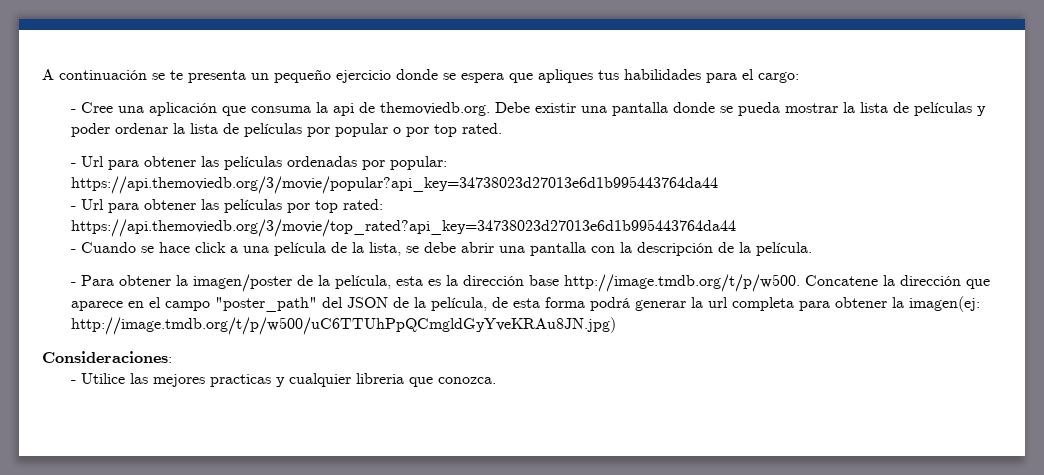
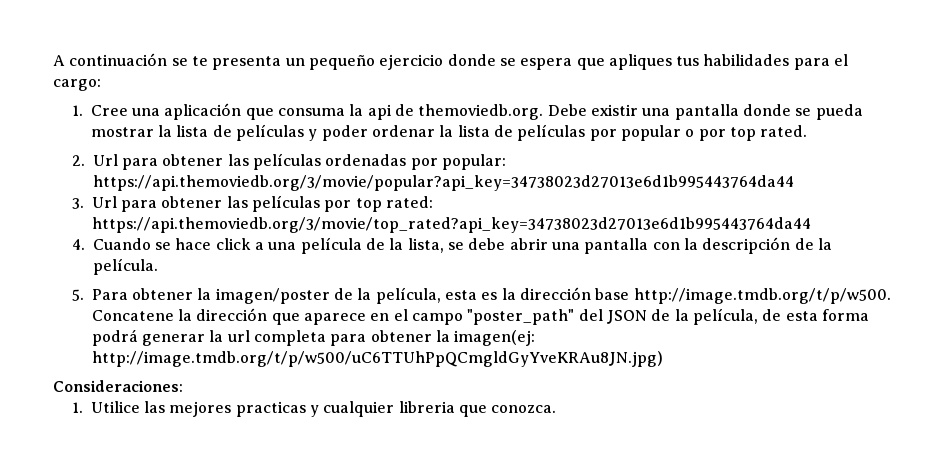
- - Cree una aplicación que consuma la api de themoviedb.org. Debe existir una pantalla donde se pueda mostrar la lista de películas y poder ordenar la lista de películas por popular o por top rated.
+ 1. Cree una aplicación que consuma la api de themoviedb.org. Debe existir una pantalla donde se pueda mostrar la lista de películas y poder ordenar la lista de películas por popular o por top rated.
- - Url para obtener las películas ordenadas por popular: https://api.themoviedb.org/3/movie/popular?api_key=34738023d27013e6d1b995443764da44
+ 2. Url para obtener las películas ordenadas por popular: https://api.themoviedb.org/3/movie/popular?api_key=34738023d27013e6d1b995443764da44
- - Url para obtener las películas por top rated: https://api.themoviedb.org/3/movie/top_rated?api_key=34738023d27013e6d1b995443764da44
+ 3. Url para obtener las películas por top rated: https://api.themoviedb.org/3/movie/top_rated?api_key=34738023d27013e6d1b995443764da44
- - Cuando se hace click a una película de la lista, se debe abrir una pantalla con la descripción de la película.
+ 4. Cuando se hace click a una película de la lista, se debe abrir una pantalla con la descripción de la película.
- - Para obtener la imagen/poster de la película, esta es la dirección base http://image.tmdb.org/t/p/w500. Concatene la dirección que aparece en el campo "poster_path" del JSON de la película, de esta forma podrá generar la url completa para obtener la imagen(ej: http://image.tmdb.org/t/p/w500/uC6TTUhPpQCmgldGyYveKRAu8JN.jpg)
+ 5. Para obtener la imagen/poster de la película, esta es la dirección base http://image.tmdb.org/t/p/w500. Concatene la dirección que aparece en el campo "poster_path" del JSON de la película, de esta forma podrá generar la url completa para obtener la imagen(ej: http://image.tmdb.org/t/p/w500/uC6TTUhPpQCmgldGyYveKRAu8JN.jpg)
- - Utilice las mejores practicas y cualquier libreria que conozca.
+ 1. Utilice las mejores practicas y cualquier libreria que conozca.

